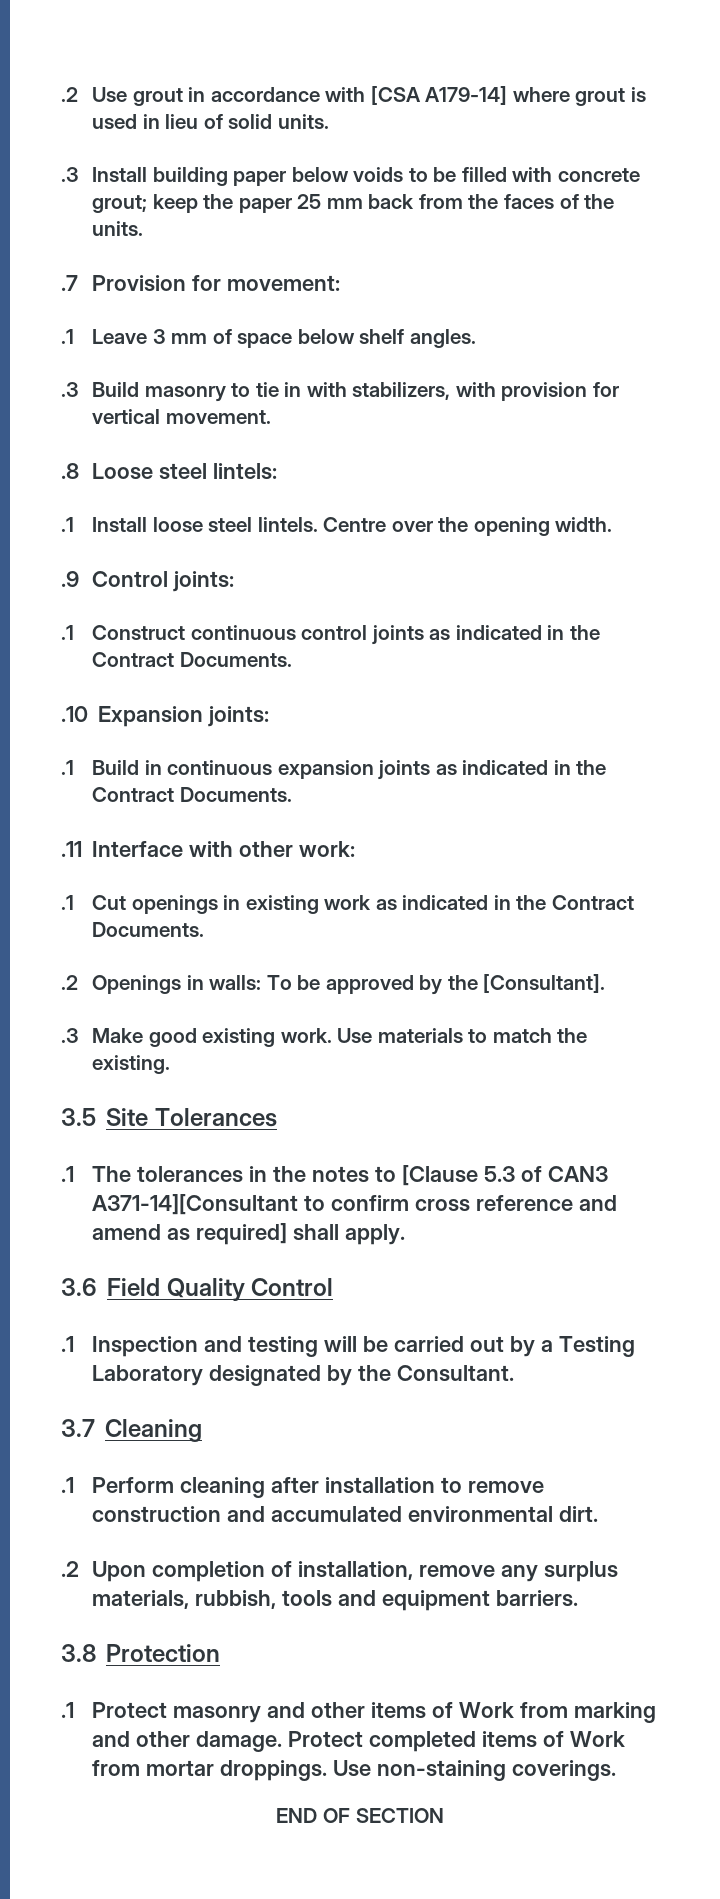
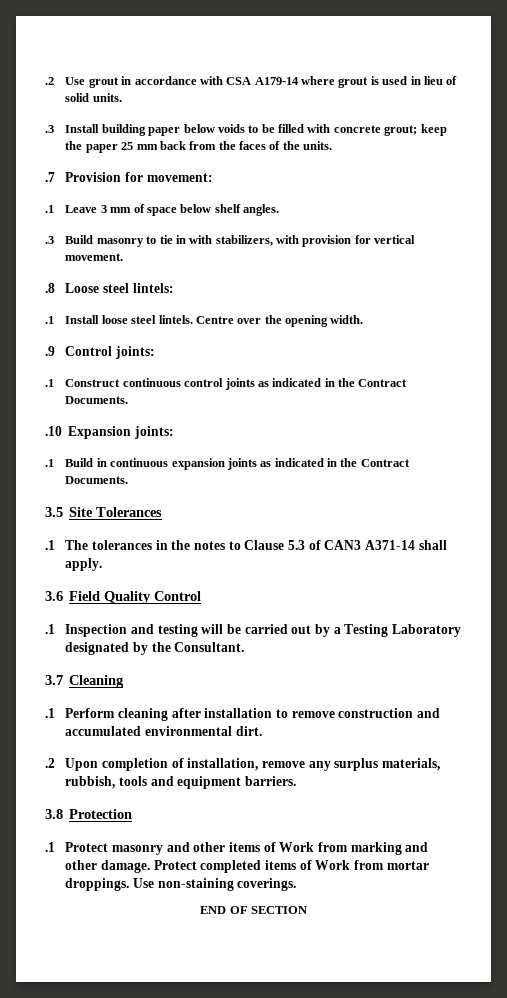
- .2 Use grout in accordance with [CSA A179-14] where grout is used in lieu of solid units.
+ .2 Use grout in accordance with CSA A179-14 where grout is used in lieu of solid units.
- .11 Interface with other work:
- .1 Cut openings in existing work as indicated in the Contract Documents.
- .2 Openings in walls: To be approved by the [Consultant].
- .3 Make good existing work. Use materials to match the existing.
- .1 The tolerances in the notes to [Clause 5.3 of CAN3 A371-14][Consultant to confirm cross reference and amend as required] shall apply.
+ .1 The tolerances in the notes to Clause 5.3 of CAN3 A371-14 shall apply.

